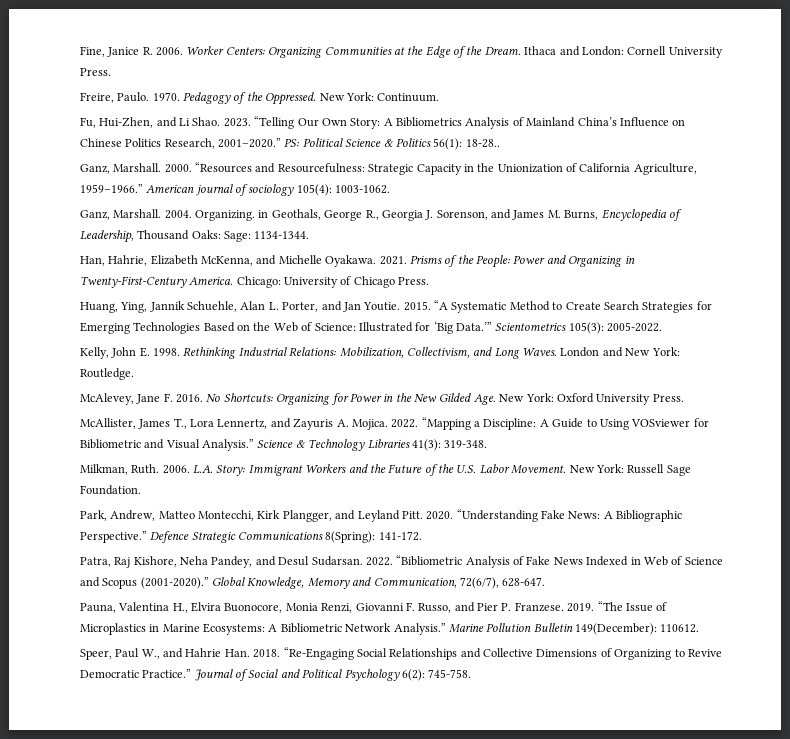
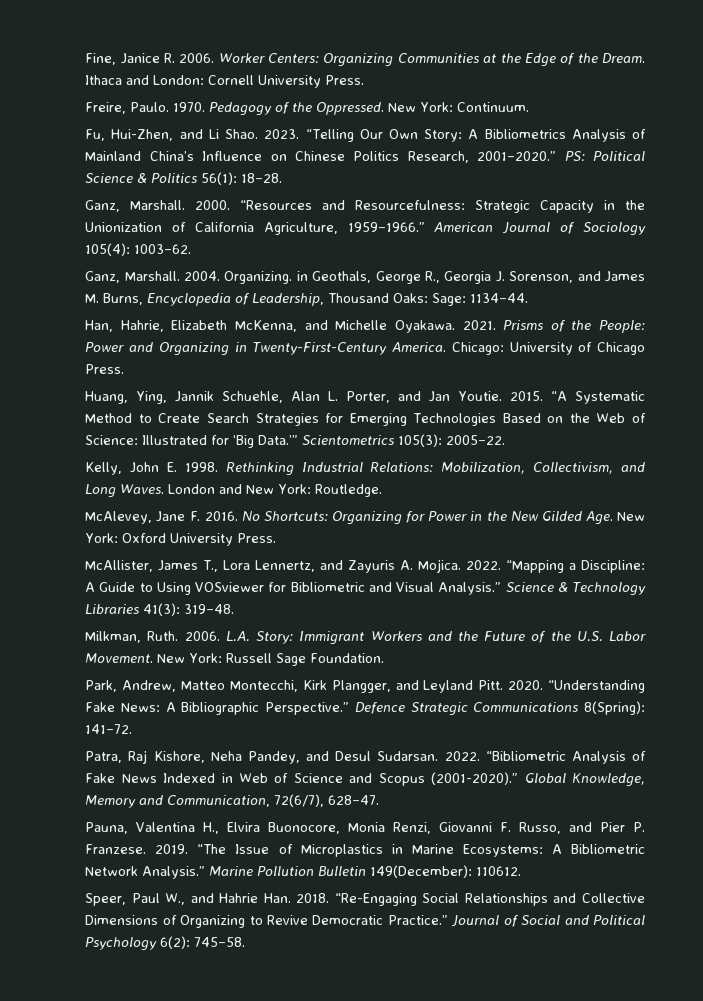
- PS: Political Science & Politics 56(1): 18-28..
+ PS: Political Science & Politics 56(1): 18–28.
- American journal of sociology 105(4): 1003-1062.
+ American Journal of Sociology 105(4): 1003–62.
- Organizing. in Geothals, George R., Georgia J. Sorenson, and James M. Burns, Encyclopedia of Leadership, Thousand Oaks: Sage: 1134-1344.
+ Organizing. in Geothals, George R., Georgia J. Sorenson, and James M. Burns, Encyclopedia of Leadership, Thousand Oaks: Sage: 1134–44.
- Scientometrics 105(3): 2005-2022.
+ Scientometrics 105(3): 2005–22.
- Science & Technology Libraries 41(3): 319-348.
+ Science & Technology Libraries 41(3): 319–48.
- Defence Strategic Communications 8(Spring): 141-172.
+ Defence Strategic Communications 8(Spring): 141–72.
- Global Knowledge, Memory and Communication, 72(6/7), 628-647.
+ Global Knowledge, Memory and Communication, 72(6/7), 628–47.
- Journal of Social and Political Psychology 6(2): 745-758.
+ Journal of Social and Political Psychology 6(2): 745–58.

